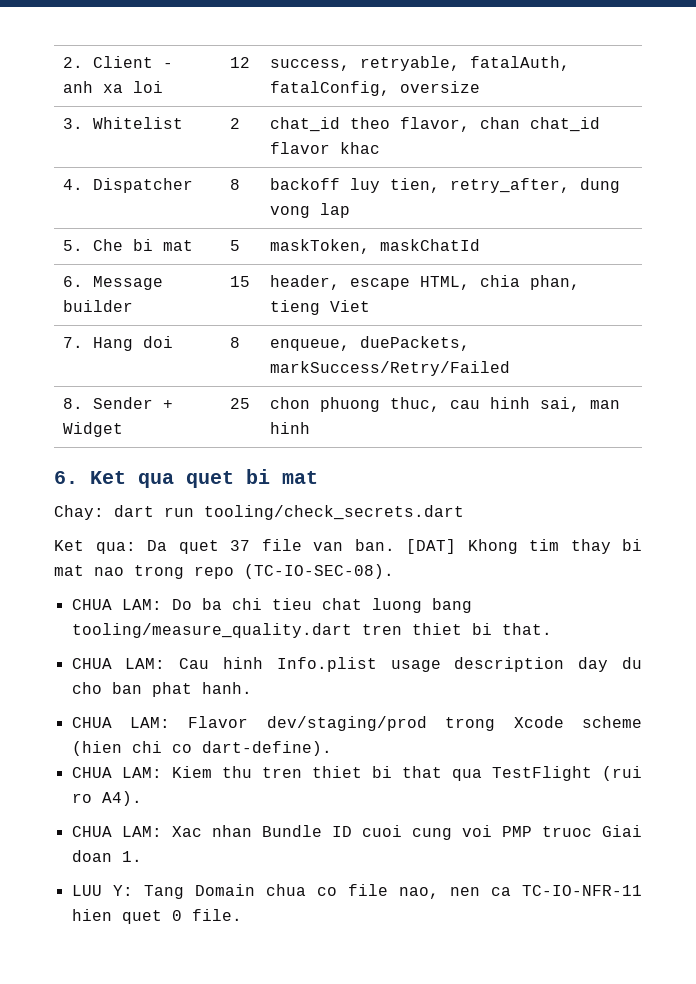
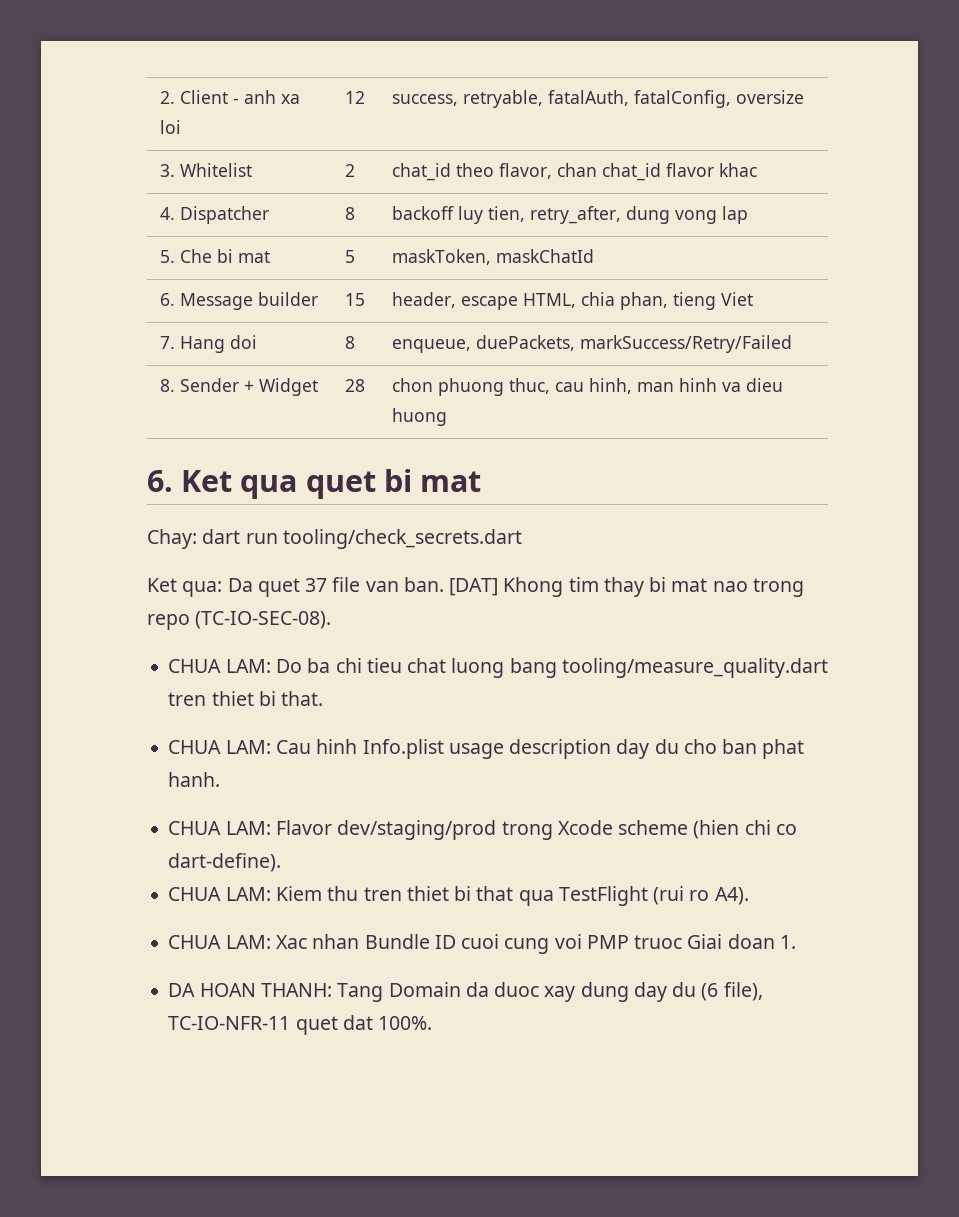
- 8. Sender + Widget | 25 | chon phuong thuc, cau hinh sai, man hinh
+ 8. Sender + Widget | 28 | chon phuong thuc, cau hinh, man hinh va dieu huong
- LUU Y: Tang Domain chua co file nao, nen ca TC-IO-NFR-11 hien quet 0 file.
+ DA HOAN THANH: Tang Domain da duoc xay dung day du (6 file), TC-IO-NFR-11 quet dat 100%.

